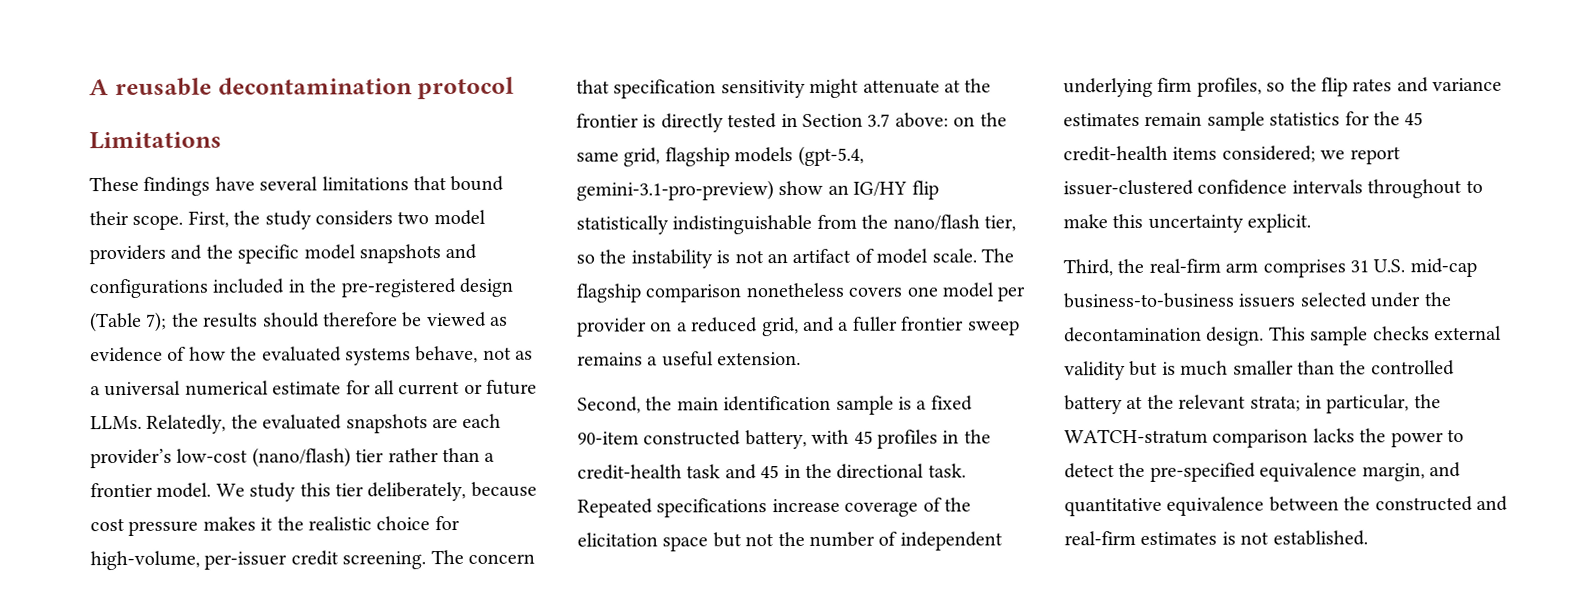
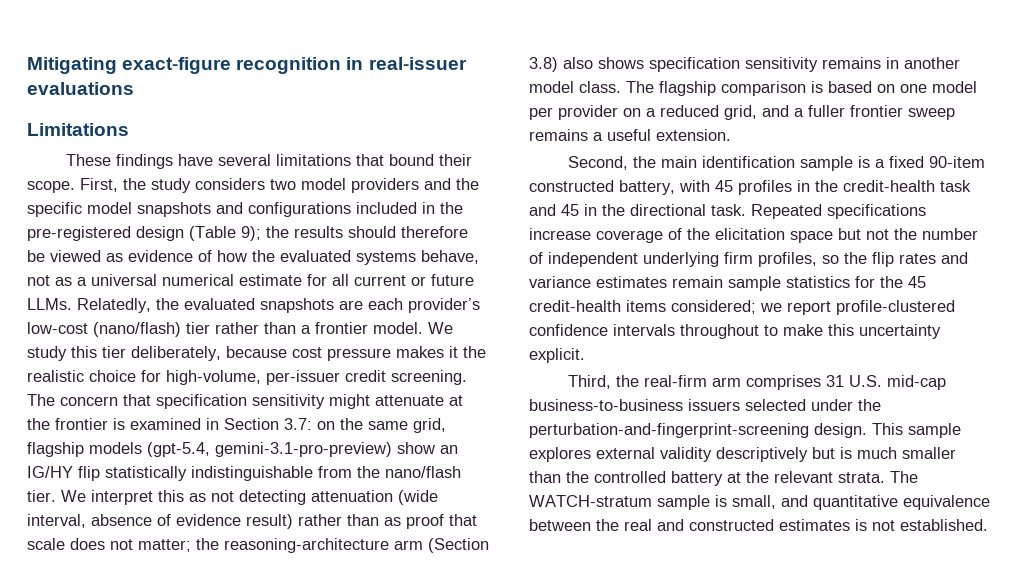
- A reusable decontamination protocol
+ Mitigating exact-figure recognition in real-issuer evaluations
- First, the study considers two model providers and the specific model snapshots and configurations included in the pre-registered design (Table 7); the results should therefore be viewed as evidence of how the evaluated systems behave, not as a universal numerical estimate for all current or future LLMs.
+ First, the study considers two model providers and the specific model snapshots and configurations included in the pre-registered design (Table 9); the results should therefore be viewed as evidence of how the evaluated systems behave, not as a universal numerical estimate for all current or future LLMs.
- The concern that specification sensitivity might attenuate at the frontier is directly tested in Section 3.7 above: on the same grid, flagship models (gpt-5.4, gemini-3.1-pro-preview) show an IG/HY flip statistically indistinguishable from the nano/flash tier, so the instability is not an artifact of model scale. The flagship comparison nonetheless covers one model per provider on a reduced grid, and a fuller frontier sweep remains a useful extension.
+ The concern that specification sensitivity might attenuate at the frontier is examined in Section 3.7: on the same grid, flagship models (gpt-5.4, gemini-3.1-pro-preview) show an IG/HY flip statistically indistinguishable from the nano/flash tier. We interpret this as not detecting attenuation (wide interval, absence of evidence result) rather than as proof that scale does not matter; the reasoning-architecture arm (Section 3.8) also shows specification sensitivity remains in another model class. The flagship comparison is based on one model per provider on a reduced grid, and a fuller frontier sweep remains a useful extension.
- Repeated specifications increase coverage of the elicitation space but not the number of independent underlying firm profiles, so the flip rates and variance estimates remain sample statistics for the 45 credit-health items considered; we report issuer-clustered confidence intervals throughout to make this uncertainty explicit.
+ Repeated specifications increase coverage of the elicitation space but not the number of independent underlying firm profiles, so the flip rates and variance estimates remain sample statistics for the 45 credit-health items considered; we report profile-clustered confidence intervals throughout to make this uncertainty explicit.
- Third, the real-firm arm comprises 31 U.S. mid-cap business-to-business issuers selected under the decontamination design.
+ Third, the real-firm arm comprises 31 U.S. mid-cap business-to-business issuers selected under the perturbation-and-fingerprint-screening design.
- This sample checks external validity but is much smaller than the controlled battery at the relevant strata; in particular, the WATCH-stratum comparison lacks the power to detect the pre-specified equivalence margin, and quantitative equivalence between the constructed and real-firm estimates is not established.
+ This sample explores external validity descriptively but is much smaller than the controlled battery at the relevant strata. The WATCH-stratum sample is small, and quantitative equivalence between the real and constructed estimates is not established.

